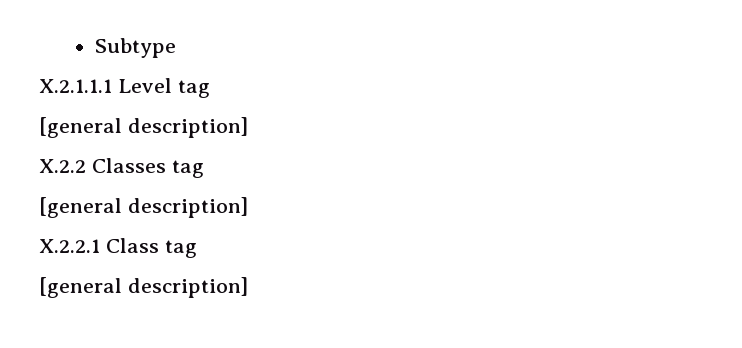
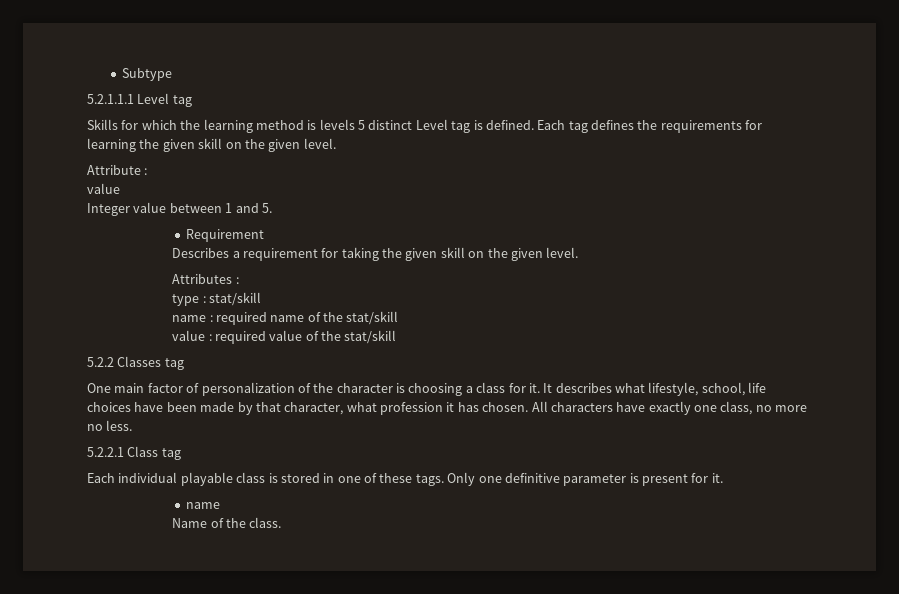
- X.2.1.1.1 Level tag
- [general description]
- X.2.2 Classes tag
- [general description]
- X.2.2.1 Class tag
- [general description]
+ 5.2.1.1.1 Level tag
+ Skills for which the learning method is levels 5 distinct Level tag is defined. Each tag defines the requirements for learning the given skill on the given level.
+ Attribute :
+ value
+ Integer value between 1 and 5.
+ Requirement
+ Describes a requirement for taking the given skill on the given level.
+ Attributes :
+ type : stat/skill
+ name : required name of the stat/skill
+ value : required value of the stat/skill
+ 5.2.2 Classes tag
+ One main factor of personalization of the character is choosing a class for it. It describes what lifestyle, school, life choices have been made by that character, what profession it has chosen. All characters have exactly one class, no more no less.
+ 5.2.2.1 Class tag
+ Each individual playable class is stored in one of these tags. Only one definitive parameter is present for it.
+ name
+ Name of the class.

